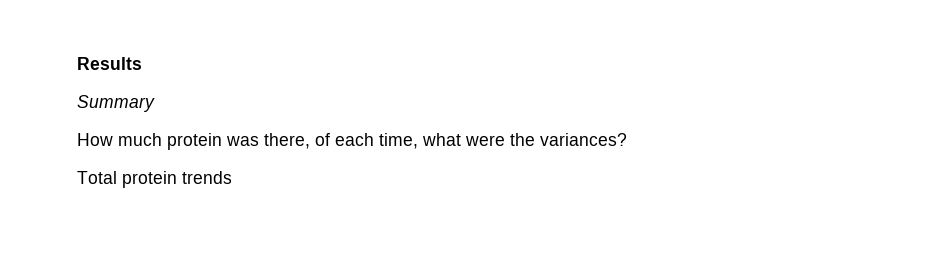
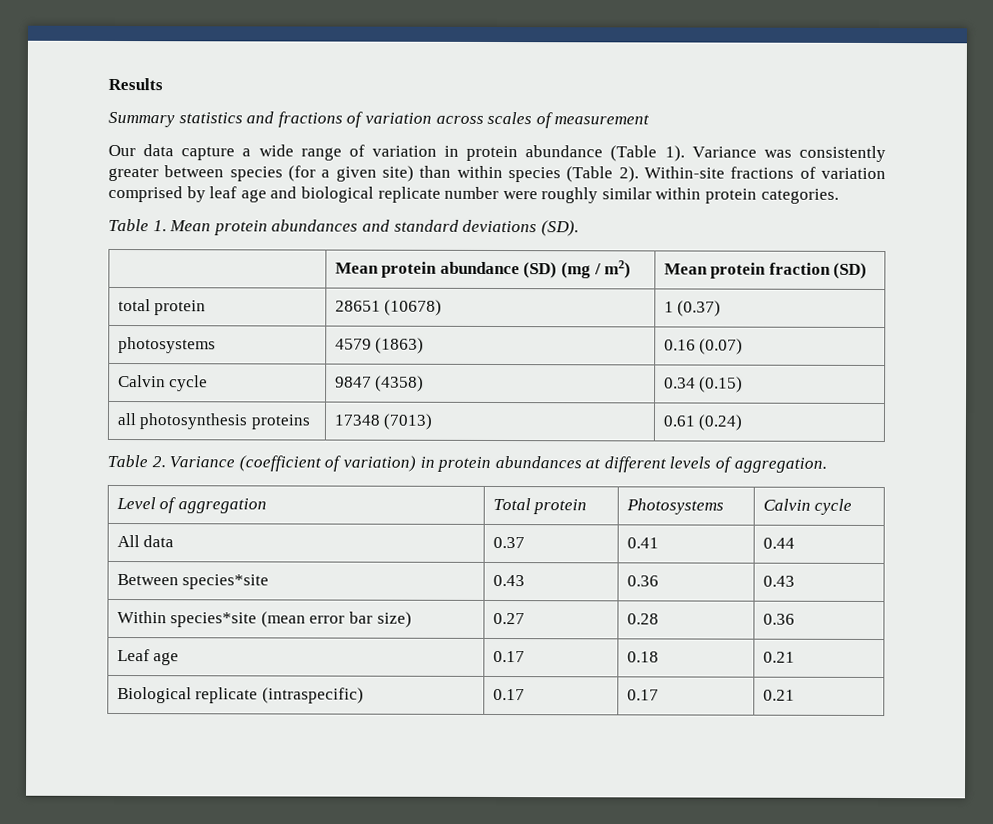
- Summary
- How much protein was there, of each time, what were the variances?
- Total protein trends
+ Summary statistics and fractions of variation across scales of measurement
+ Our data capture a wide range of variation in protein abundance (Table 1). Variance was consistently greater between species (for a given site) than within species (Table 2). Within-site fractions of variation comprised by leaf age and biological replicate number were roughly similar within protein categories.
+ Table 1. Mean protein abundances and standard deviations (SD).
+ | Mean protein abundance (SD) (mg / m2) | Mean protein fraction (SD)
+ total protein | 28651 (10678) | 1 (0.37)
+ photosystems | 4579 (1863) | 0.16 (0.07)
+ Calvin cycle | 9847 (4358) | 0.34 (0.15)
+ all photosynthesis proteins | 17348 (7013) | 0.61 (0.24)
+ Table 2. Variance (coefficient of variation) in protein abundances at different levels of aggregation.
+ Level of aggregation | Total protein | Photosystems | Calvin cycle
+ All data | 0.37 | 0.41 | 0.44
+ Between species*site | 0.43 | 0.36 | 0.43
+ Within species*site (mean error bar size) | 0.27 | 0.28 | 0.36
+ Leaf age | 0.17 | 0.18 | 0.21
+ Biological replicate (intraspecific) | 0.17 | 0.17 | 0.21

